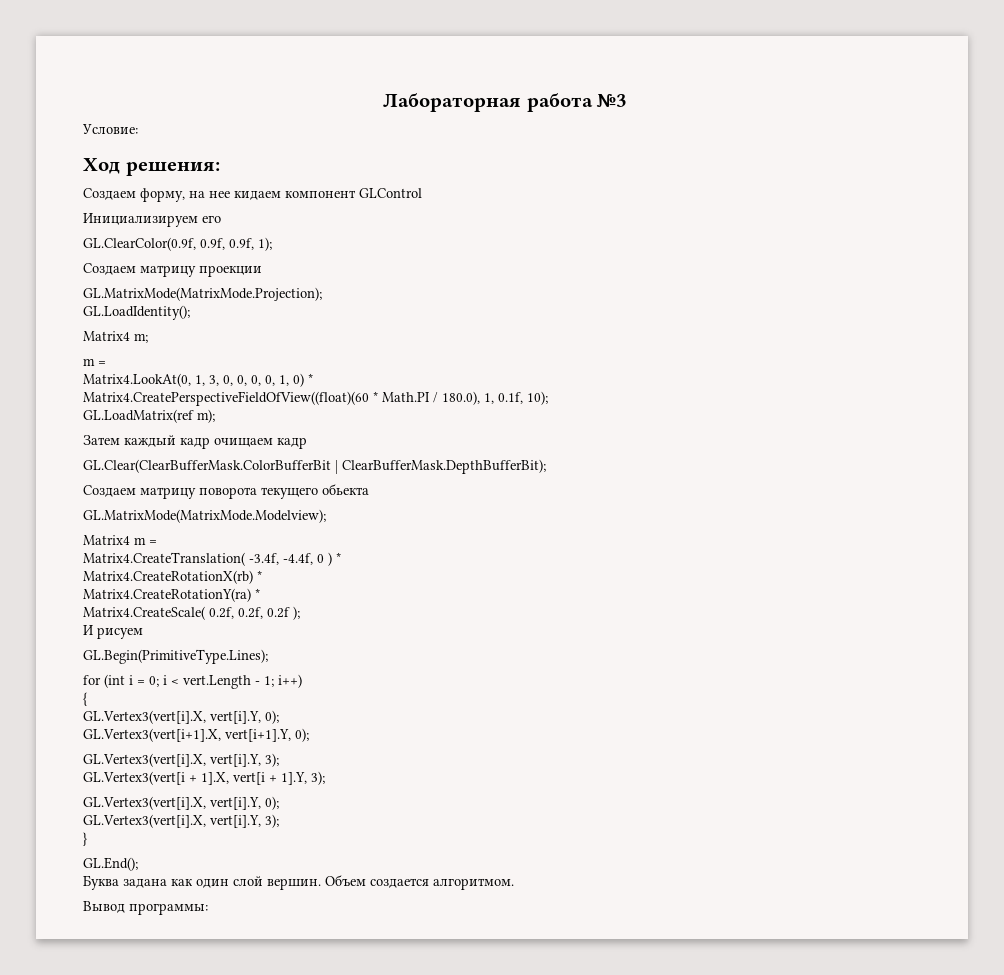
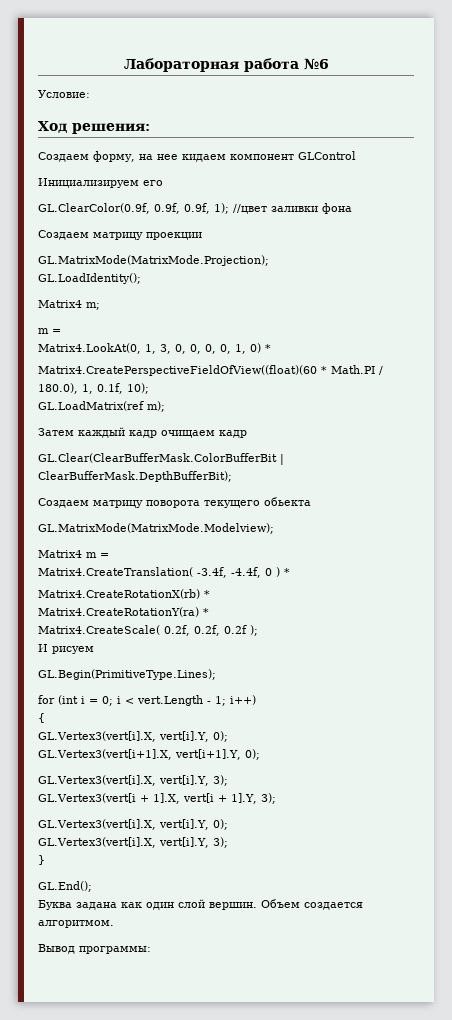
- Лабораторная работа №3
+ Лабораторная работа №6
- GL.ClearColor(0.9f, 0.9f, 0.9f, 1);
+ GL.ClearColor(0.9f, 0.9f, 0.9f, 1); //цвет заливки фона

